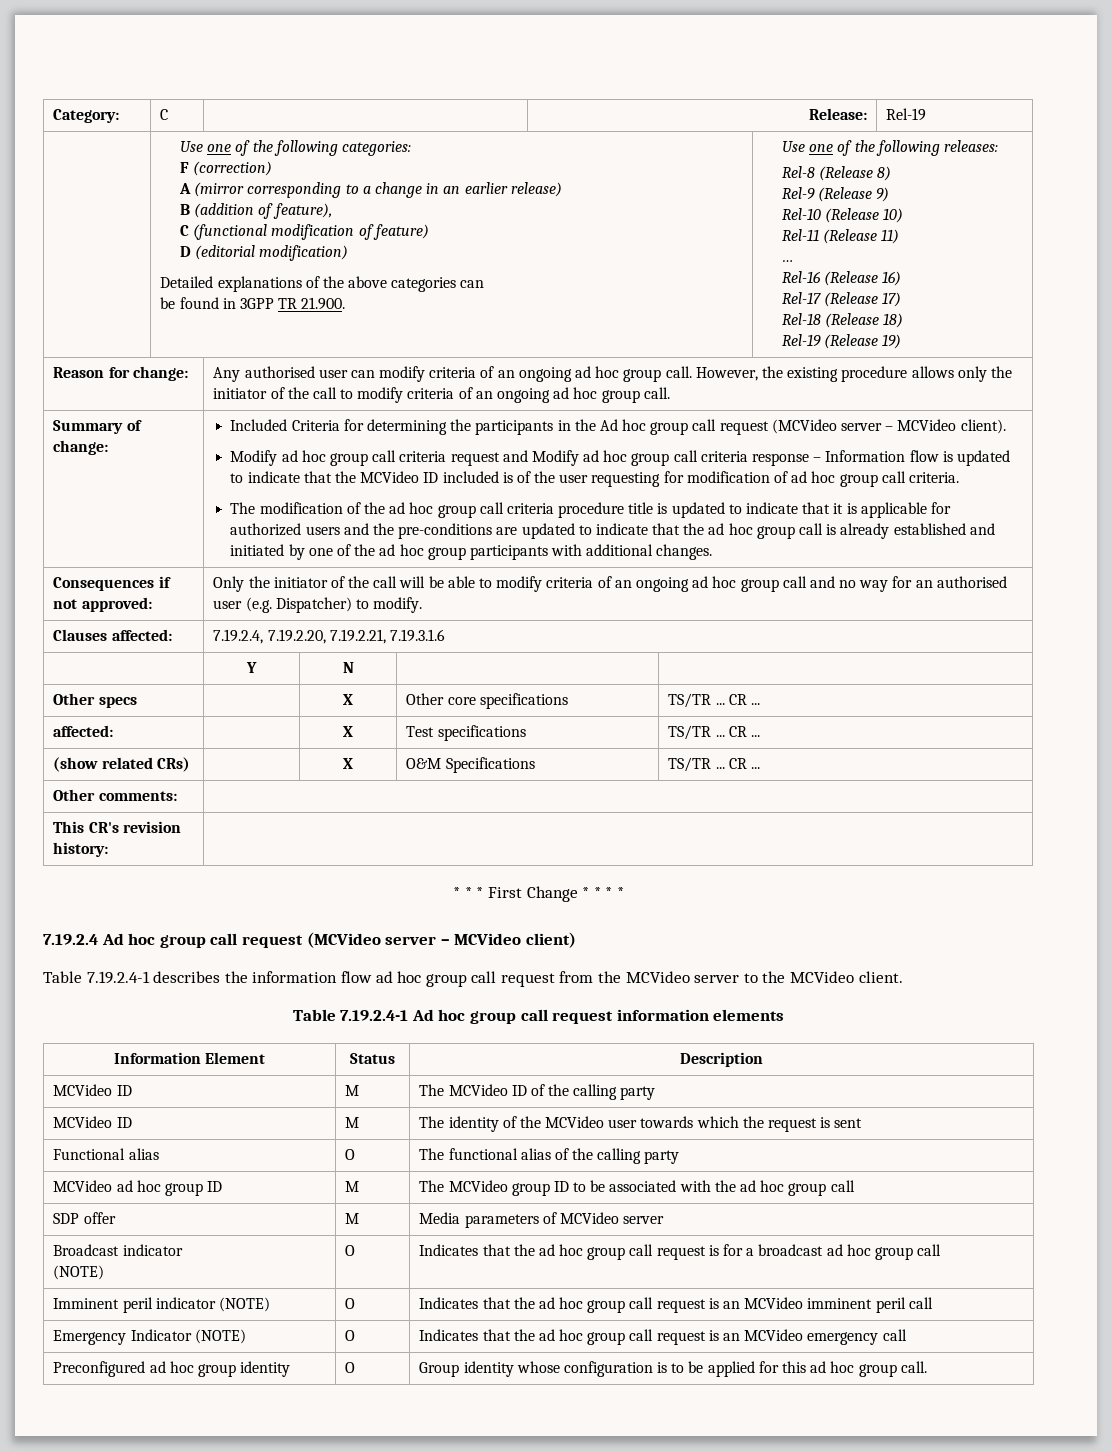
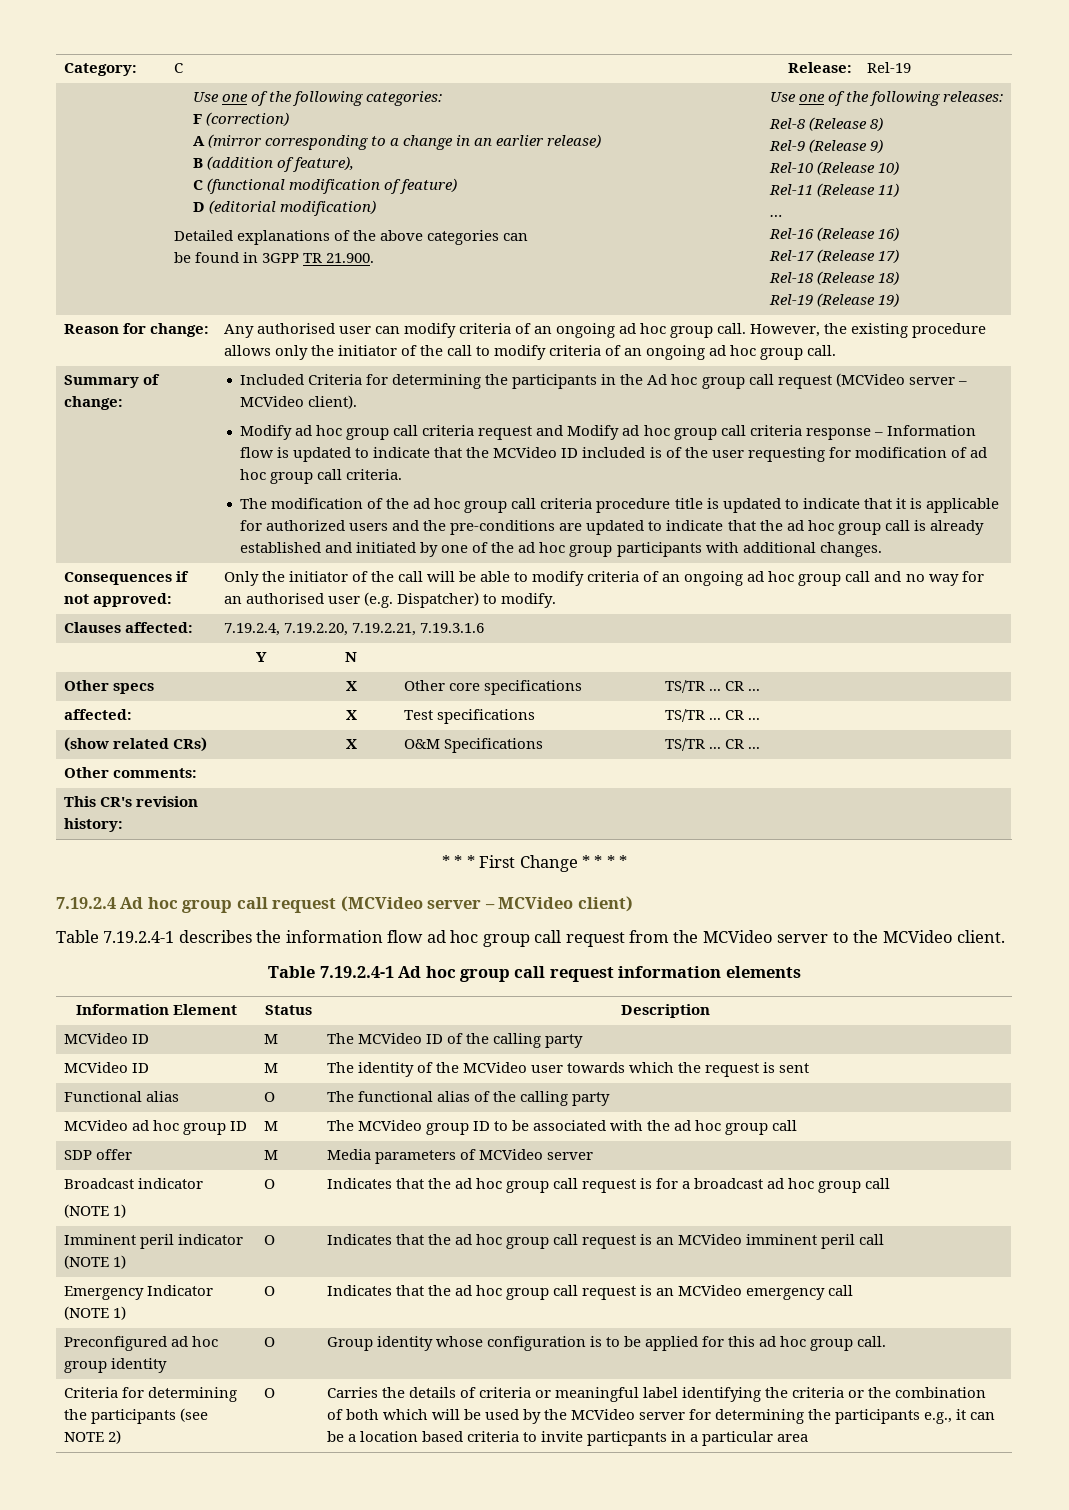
  Broadcast indicator
- (NOTE) | O | Indicates that the ad hoc group call request is for a broadcast ad hoc group call
+ (NOTE 1) | O | Indicates that the ad hoc group call request is for a broadcast ad hoc group call
- Imminent peril indicator (NOTE) | O | Indicates that the ad hoc group call request is an MCVideo imminent peril call
+ Imminent peril indicator (NOTE 1) | O | Indicates that the ad hoc group call request is an MCVideo imminent peril call
- Emergency Indicator (NOTE) | O | Indicates that the ad hoc group call request is an MCVideo emergency call
+ Emergency Indicator (NOTE 1) | O | Indicates that the ad hoc group call request is an MCVideo emergency call
+ Criteria for determining the participants (see NOTE 2) | O | Carries the details of criteria or meaningful label identifying the criteria or the combination of both which will be used by the MCVideo server for determining the participants e.g., it can be a location based criteria to invite particpants in a particular area

